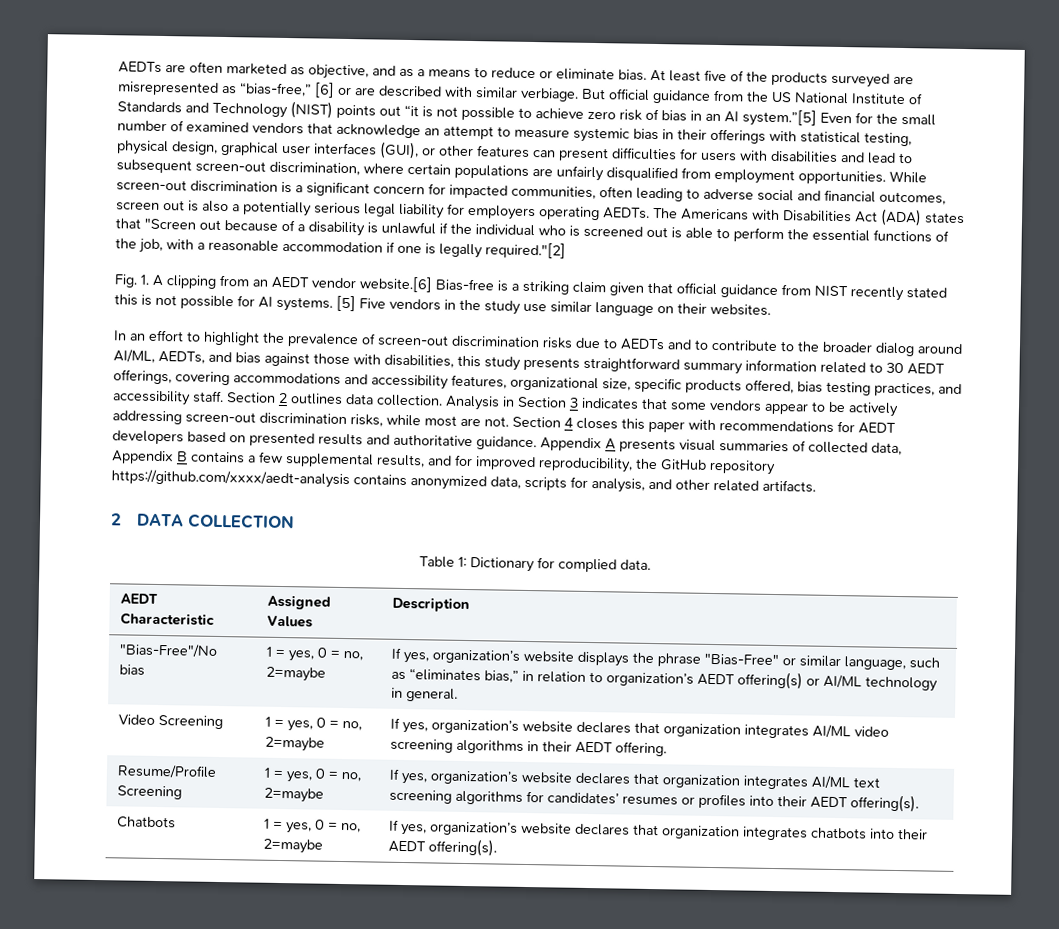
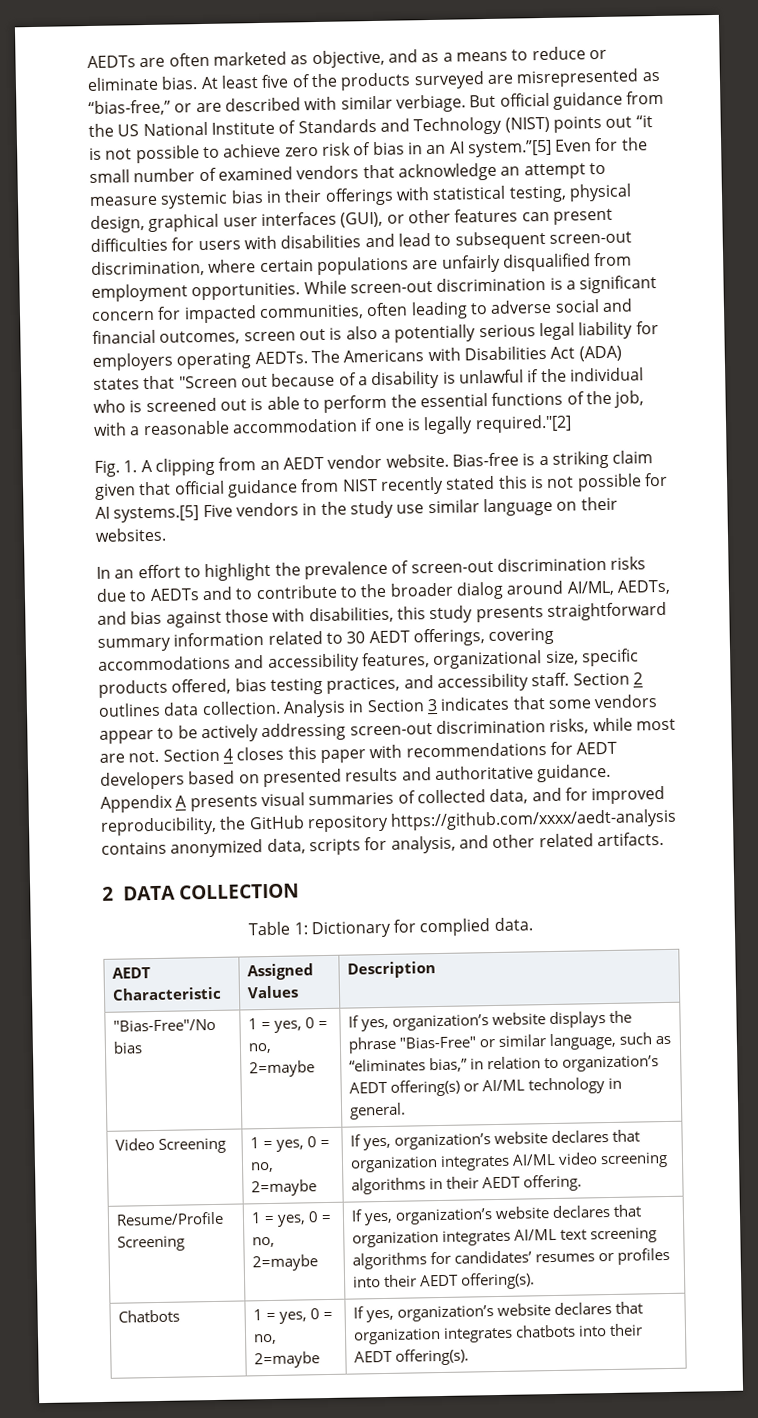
- At least five of the products surveyed are misrepresented as “bias-free,” [6] or are described with similar verbiage.
+ At least five of the products surveyed are misrepresented as “bias-free,” or are described with similar verbiage.
- Fig. 1. A clipping from an AEDT vendor website.[6] Bias-free is a striking claim given that official guidance from NIST recently stated this is not possible for AI systems. [5] Five vendors in the study use similar language on their websites.
+ Fig. 1. A clipping from an AEDT vendor website. Bias-free is a striking claim given that official guidance from NIST recently stated this is not possible for AI systems.[5] Five vendors in the study use similar language on their websites.
- Appendix A presents visual summaries of collected data, Appendix B contains a few supplemental results, and for improved reproducibility, the GitHub repository https://github.com/xxxx/aedt-analysis contains anonymized data, scripts for analysis, and other related artifacts.
+ Appendix A presents visual summaries of collected data, and for improved reproducibility, the GitHub repository https://github.com/xxxx/aedt-analysis contains anonymized data, scripts for analysis, and other related artifacts.

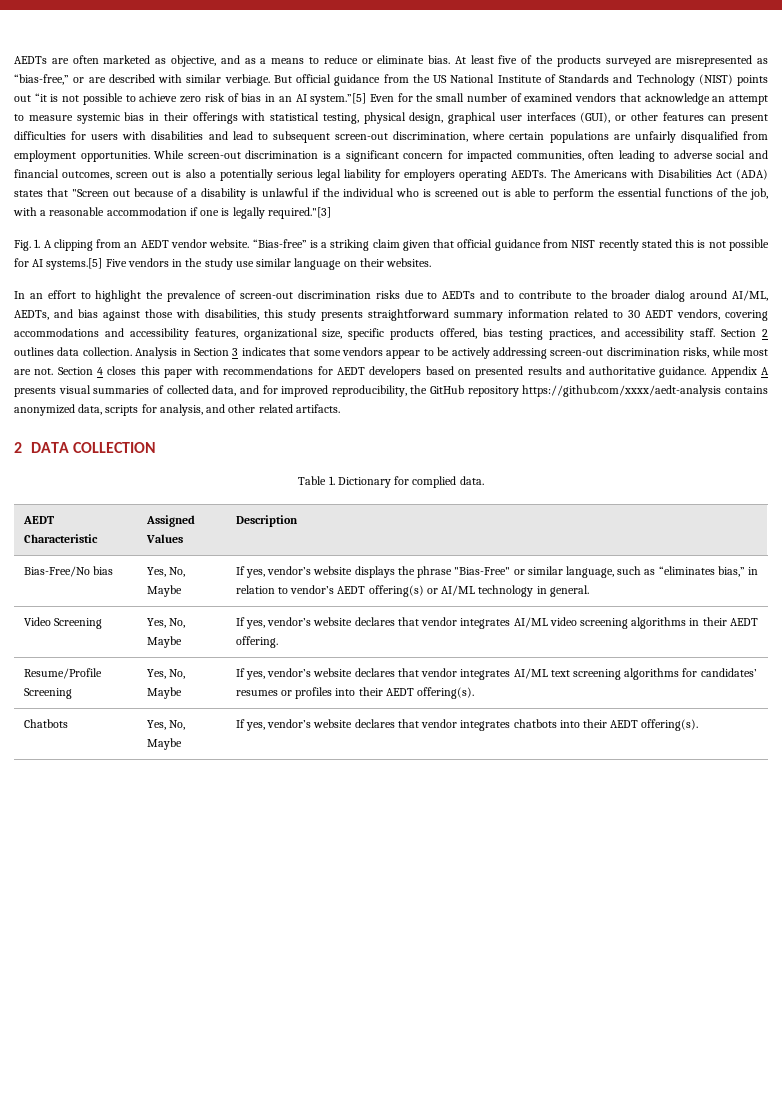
- The Americans with Disabilities Act (ADA) states that "Screen out because of a disability is unlawful if the individual who is screened out is able to perform the essential functions of the job, with a reasonable accommodation if one is legally required."[2]
+ The Americans with Disabilities Act (ADA) states that "Screen out because of a disability is unlawful if the individual who is screened out is able to perform the essential functions of the job, with a reasonable accommodation if one is legally required."[3]
- Bias-free is a striking claim given that official guidance from NIST recently stated this is not possible for AI systems.[5] Five vendors in the study use similar language on their websites.
+ “Bias-free” is a striking claim given that official guidance from NIST recently stated this is not possible for AI systems.[5] Five vendors in the study use similar language on their websites.
- In an effort to highlight the prevalence of screen-out discrimination risks due to AEDTs and to contribute to the broader dialog around AI/ML, AEDTs, and bias against those with disabilities, this study presents straightforward summary information related to 30 AEDT offerings, covering accommodations and accessibility features, organizational size, specific products offered, bias testing practices, and accessibility staff.
+ In an effort to highlight the prevalence of screen-out discrimination risks due to AEDTs and to contribute to the broader dialog around AI/ML, AEDTs, and bias against those with disabilities, this study presents straightforward summary information related to 30 AEDT vendors, covering accommodations and accessibility features, organizational size, specific products offered, bias testing practices, and accessibility staff.
- Table 1: Dictionary for complied data.
+ Table 1. Dictionary for complied data.
- "Bias-Free"/No bias | 1 = yes, 0 = no, 2=maybe | If yes, organization’s website displays the phrase "Bias-Free" or similar language, such as “eliminates bias,” in relation to organization’s AEDT offering(s) or AI/ML technology in general.
+ Bias-Free/No bias | Yes, No, Maybe | If yes, vendor’s website displays the phrase "Bias-Free" or similar language, such as “eliminates bias,” in relation to vendor’s AEDT offering(s) or AI/ML technology in general.
- Video Screening | 1 = yes, 0 = no, 2=maybe | If yes, organization’s website declares that organization integrates AI/ML video screening algorithms in their AEDT offering.
+ Video Screening | Yes, No, Maybe | If yes, vendor’s website declares that vendor integrates AI/ML video screening algorithms in their AEDT offering.
- Resume/Profile Screening | 1 = yes, 0 = no, 2=maybe | If yes, organization’s website declares that organization integrates AI/ML text screening algorithms for candidates’ resumes or profiles into their AEDT offering(s).
+ Resume/Profile Screening | Yes, No, Maybe | If yes, vendor’s website declares that vendor integrates AI/ML text screening algorithms for candidates’ resumes or profiles into their AEDT offering(s).
- Chatbots | 1 = yes, 0 = no, 2=maybe | If yes, organization’s website declares that organization integrates chatbots into their AEDT offering(s).
+ Chatbots | Yes, No, Maybe | If yes, vendor’s website declares that vendor integrates chatbots into their AEDT offering(s).

